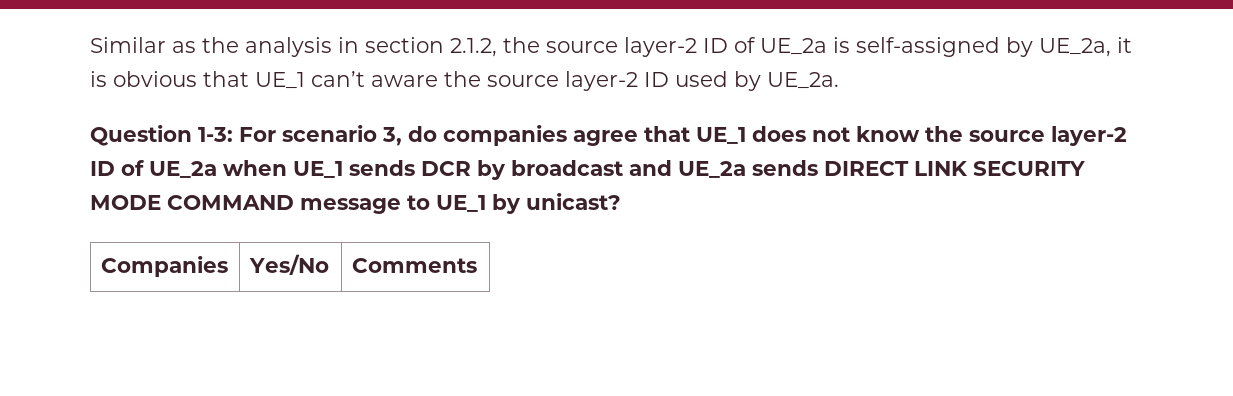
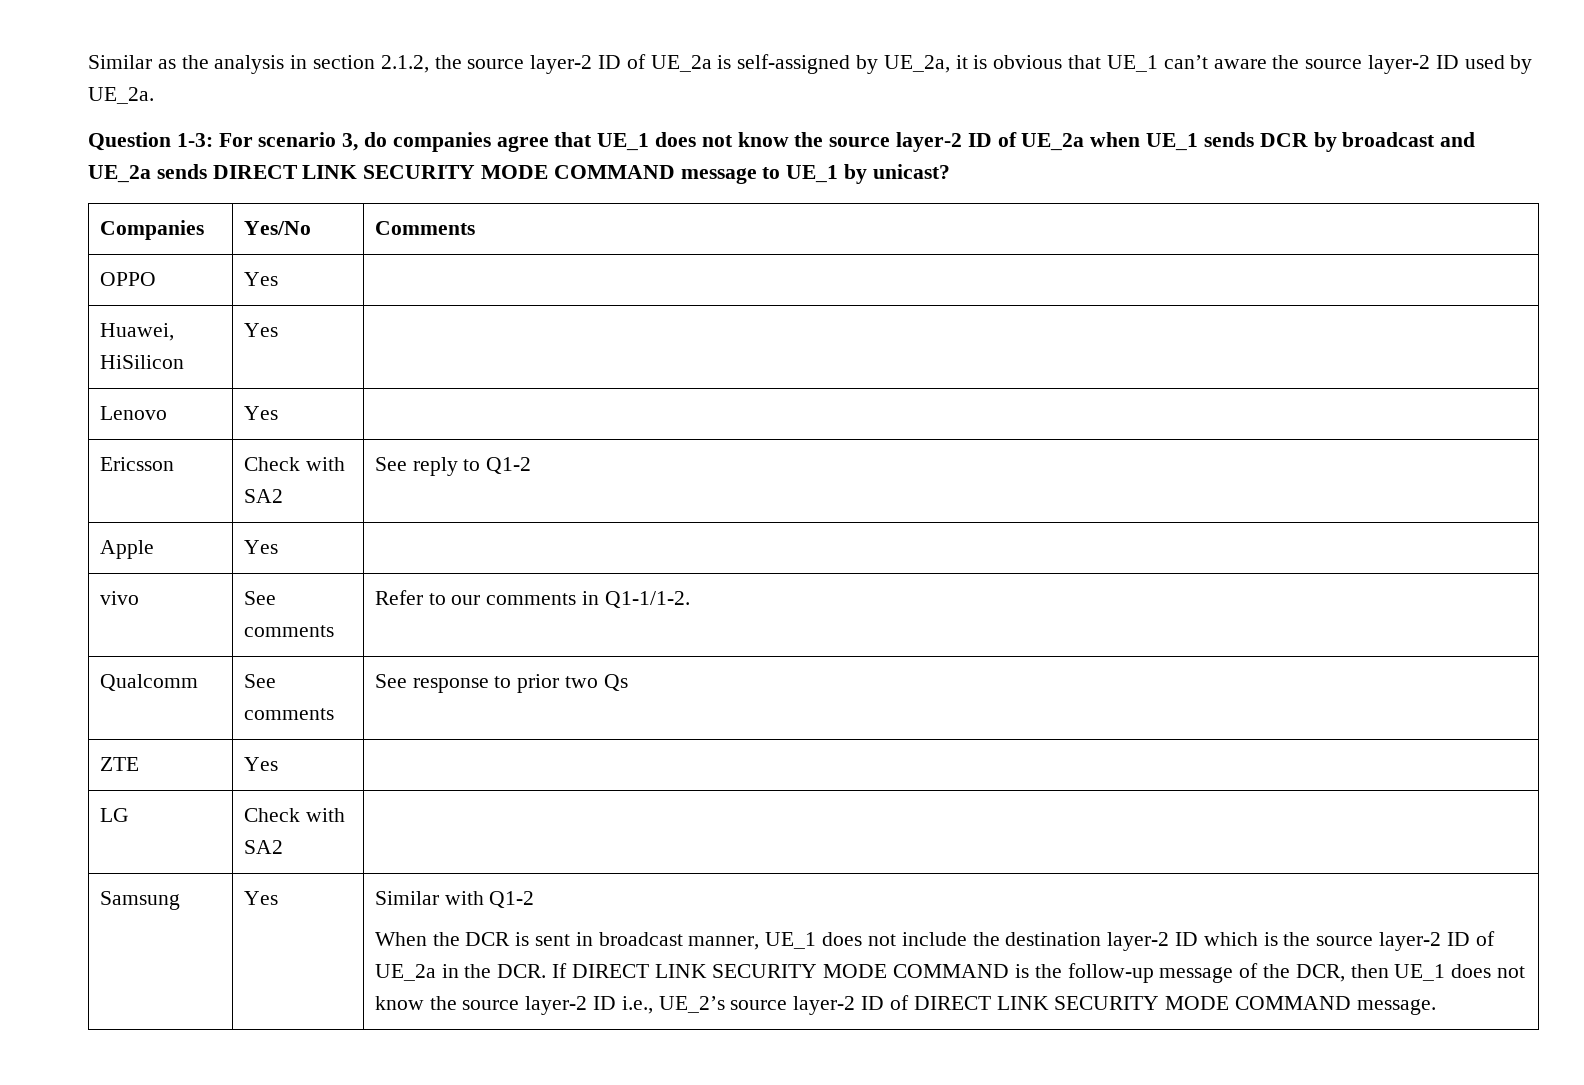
+ OPPO | Yes |
+ Huawei, HiSilicon | Yes |
+ Lenovo | Yes |
+ Ericsson | Check with SA2 | See reply to Q1-2
+ Apple | Yes |
+ vivo | See comments | Refer to our comments in Q1-1/1-2.
+ Qualcomm | See comments | See response to prior two Qs
+ ZTE | Yes |
+ LG | Check with SA2 |
+ Samsung | Yes | Similar with Q1-2
+ When the DCR is sent in broadcast manner, UE_1 does not include the destination layer-2 ID which is the source layer-2 ID of UE_2a in the DCR. If DIRECT LINK SECURITY MODE COMMAND is the follow-up message of the DCR, then UE_1 does not know the source layer-2 ID i.e., UE_2’s source layer-2 ID of DIRECT LINK SECURITY MODE COMMAND message.

